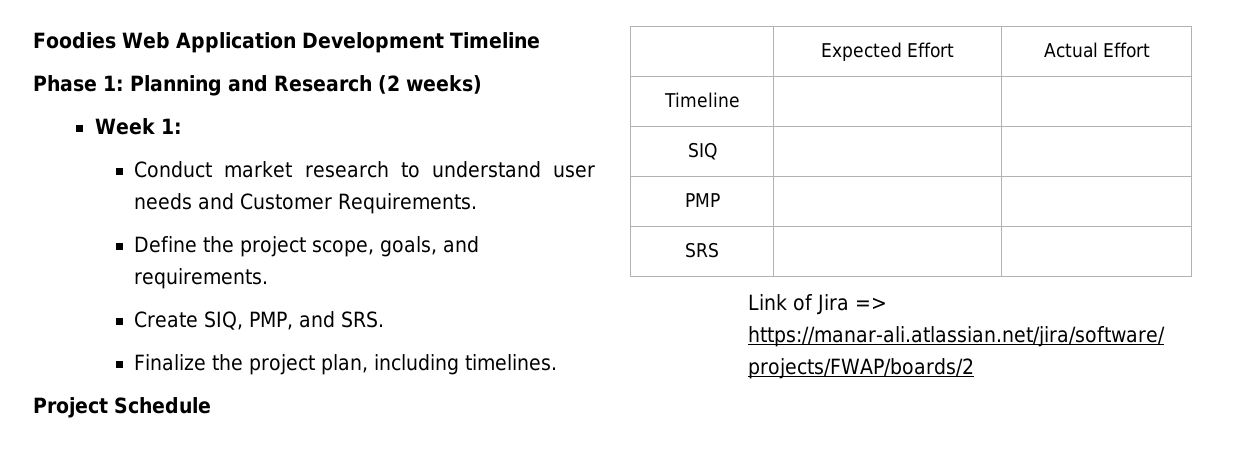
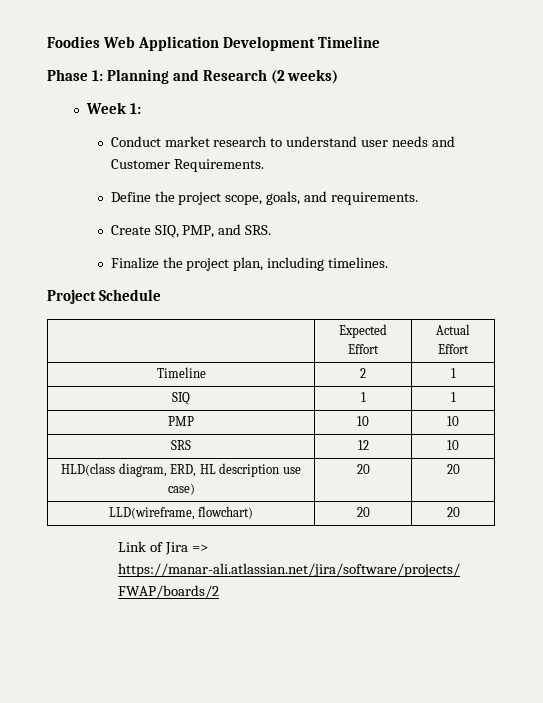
- Timeline | |
+ Timeline | 2 | 1
- SIQ | |
+ SIQ | 1 | 1
- PMP | |
+ PMP | 10 | 10
- SRS | |
+ SRS | 12 | 10
+ HLD(class diagram, ERD, HL description use case) | 20 | 20
+ LLD(wireframe, flowchart) | 20 | 20

